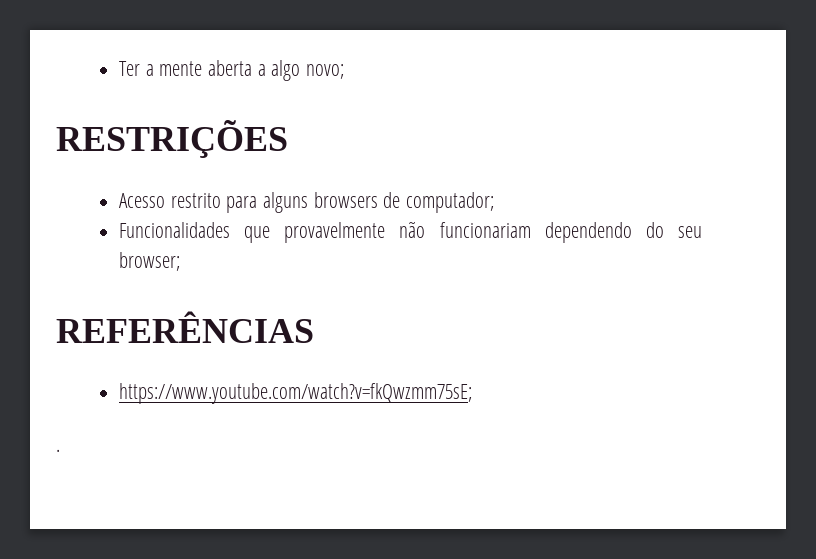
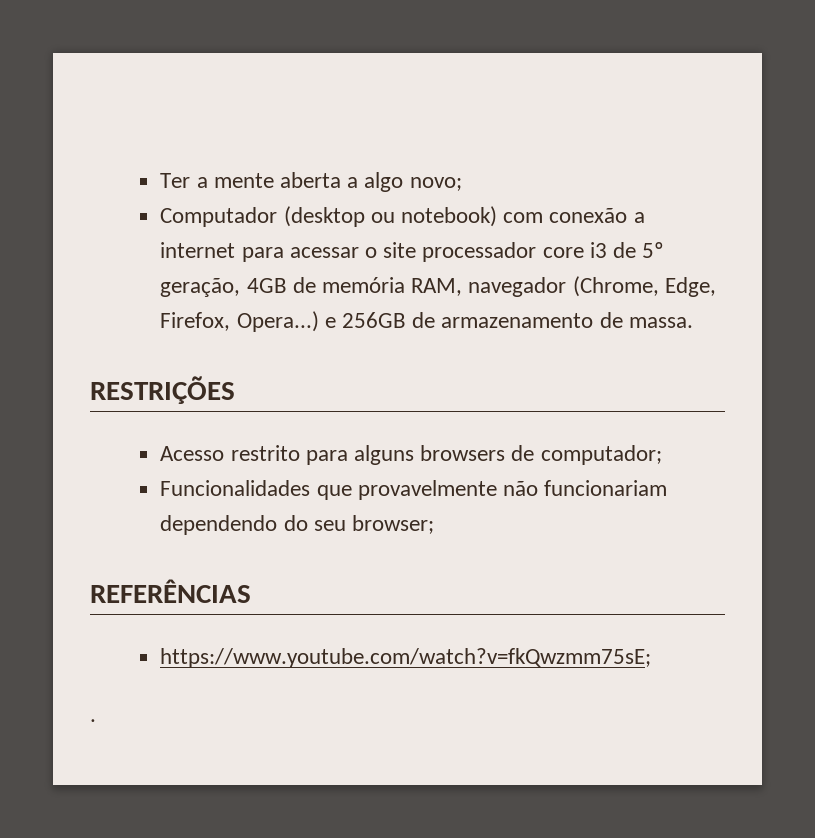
+ Computador (desktop ou notebook) com conexão a internet para acessar o site processador core i3 de 5º geração, 4GB de memória RAM, navegador (Chrome, Edge, Firefox, Opera...) e 256GB de armazenamento de massa.

